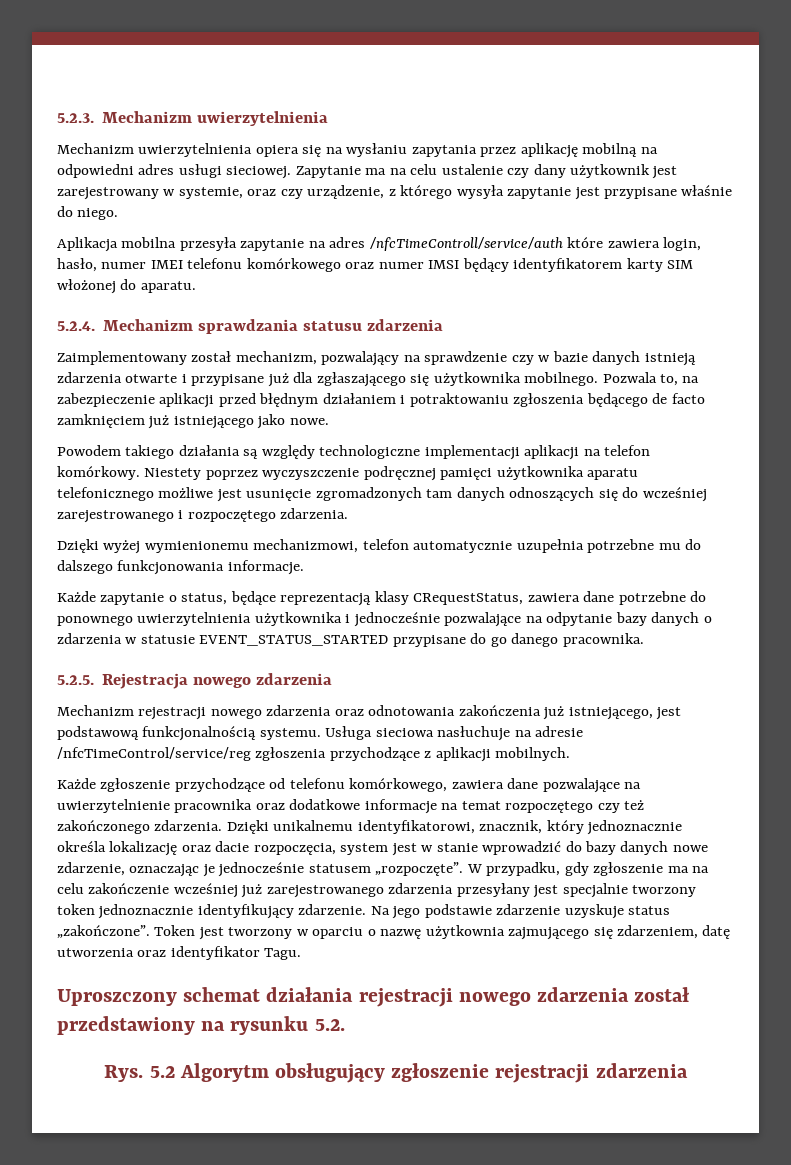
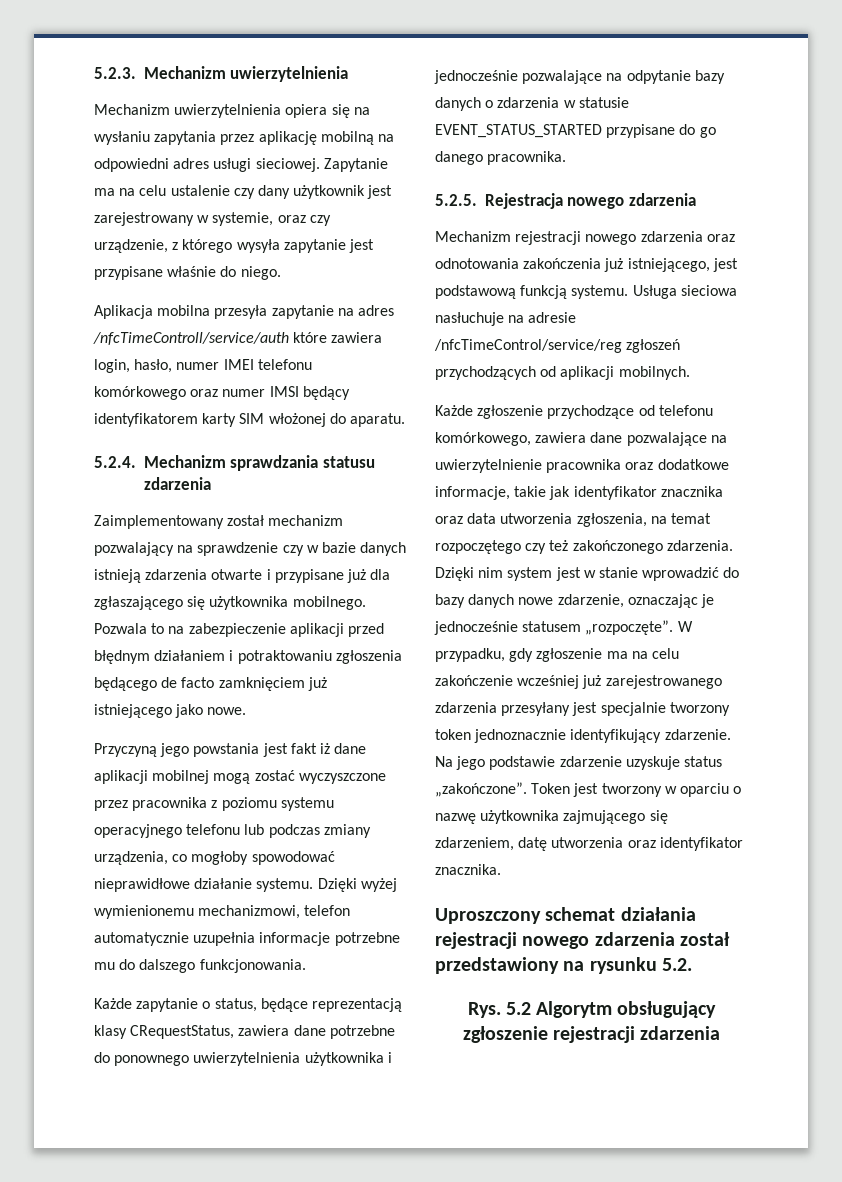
- Zaimplementowany został mechanizm, pozwalający na sprawdzenie czy w bazie danych istnieją zdarzenia otwarte i przypisane już dla zgłaszającego się użytkownika mobilnego.
+ Zaimplementowany został mechanizm pozwalający na sprawdzenie czy w bazie danych istnieją zdarzenia otwarte i przypisane już dla zgłaszającego się użytkownika mobilnego.
- Pozwala to, na zabezpieczenie aplikacji przed błędnym działaniem i potraktowaniu zgłoszenia będącego de facto zamknięciem już istniejącego jako nowe.
+ Pozwala to na zabezpieczenie aplikacji przed błędnym działaniem i potraktowaniu zgłoszenia będącego de facto zamknięciem już istniejącego jako nowe.
- Powodem takiego działania są względy technologiczne implementacji aplikacji na telefon komórkowy. Niestety poprzez wyczyszczenie podręcznej pamięci użytkownika aparatu telefonicznego możliwe jest usunięcie zgromadzonych tam danych odnoszących się do wcześniej zarejestrowanego i rozpoczętego zdarzenia.
- Dzięki wyżej wymienionemu mechanizmowi, telefon automatycznie uzupełnia potrzebne mu do dalszego funkcjonowania informacje.
+ Przyczyną jego powstania jest fakt iż dane aplikacji mobilnej mogą zostać wyczyszczone przez pracownika z poziomu systemu operacyjnego telefonu lub podczas zmiany urządzenia, co mogłoby spowodować nieprawidłowe działanie systemu. Dzięki wyżej wymienionemu mechanizmowi, telefon automatycznie uzupełnia informacje potrzebne mu do dalszego funkcjonowania.
- Mechanizm rejestracji nowego zdarzenia oraz odnotowania zakończenia już istniejącego, jest podstawową funkcjonalnością systemu.
+ Mechanizm rejestracji nowego zdarzenia oraz odnotowania zakończenia już istniejącego, jest podstawową funkcją systemu.
- Usługa sieciowa nasłuchuje na adresie /nfcTimeControl/service/reg zgłoszenia przychodzące z aplikacji mobilnych.
+ Usługa sieciowa nasłuchuje na adresie /nfcTimeControl/service/reg zgłoszeń przychodzących od aplikacji mobilnych.
- Każde zgłoszenie przychodzące od telefonu komórkowego, zawiera dane pozwalające na uwierzytelnienie pracownika oraz dodatkowe informacje na temat rozpoczętego czy też zakończonego zdarzenia.
+ Każde zgłoszenie przychodzące od telefonu komórkowego, zawiera dane pozwalające na uwierzytelnienie pracownika oraz dodatkowe informacje, takie jak identyfikator znacznika oraz data utworzenia zgłoszenia, na temat rozpoczętego czy też zakończonego zdarzenia.
- Dzięki unikalnemu identyfikatorowi, znacznik, który jednoznacznie określa lokalizację oraz dacie rozpoczęcia, system jest w stanie wprowadzić do bazy danych nowe zdarzenie, oznaczając je jednocześnie statusem „rozpoczęte”.
+ Dzięki nim system jest w stanie wprowadzić do bazy danych nowe zdarzenie, oznaczając je jednocześnie statusem „rozpoczęte”.
- Token jest tworzony w oparciu o nazwę użytkownia zajmującego się zdarzeniem, datę utworzenia oraz identyfikator Tagu.
+ Token jest tworzony w oparciu o nazwę użytkownika zajmującego się zdarzeniem, datę utworzenia oraz identyfikator znacznika.

